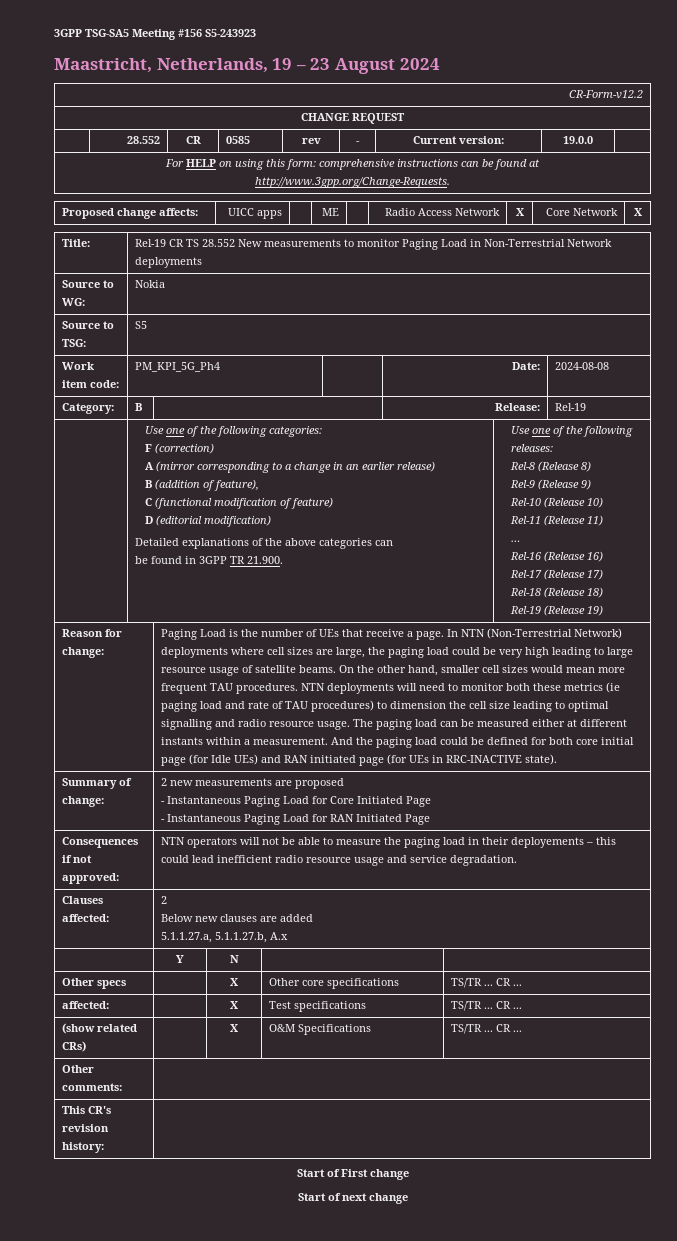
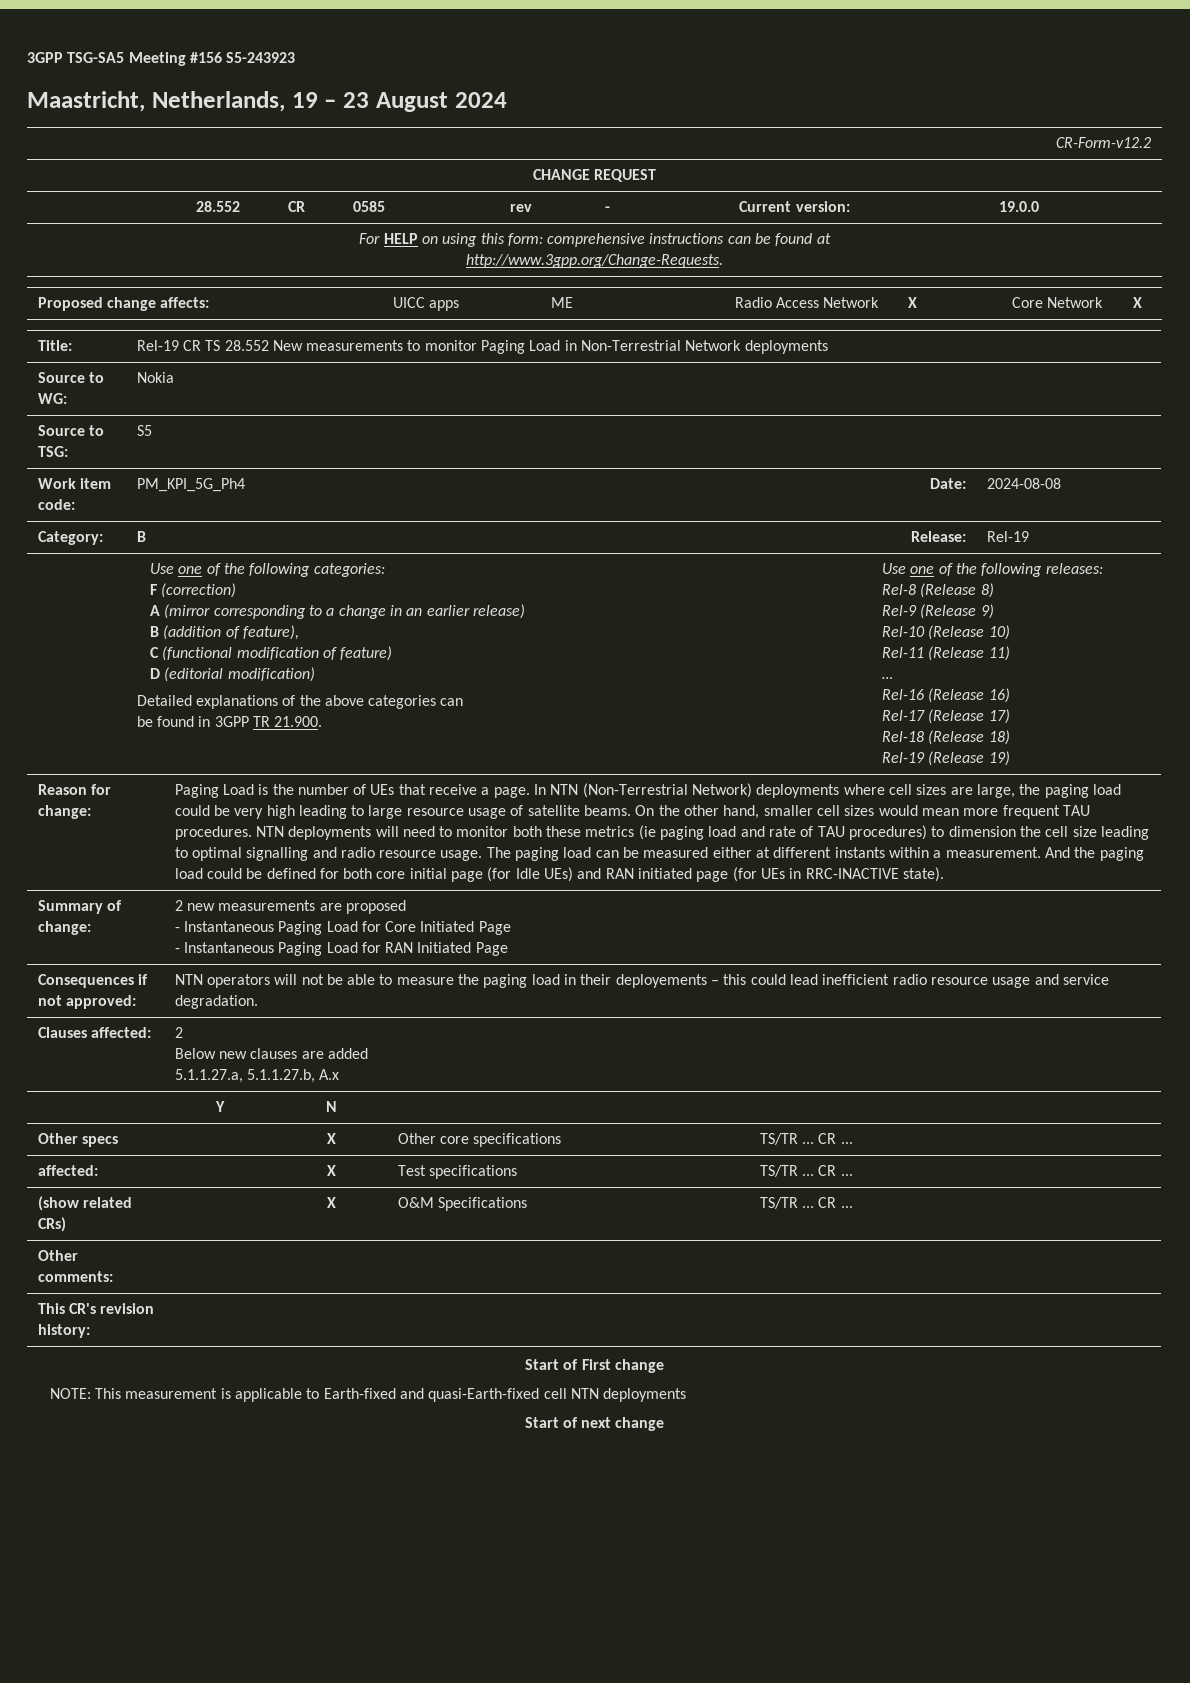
+ NOTE: This measurement is applicable to Earth-fixed and quasi-Earth-fixed cell NTN deployments

